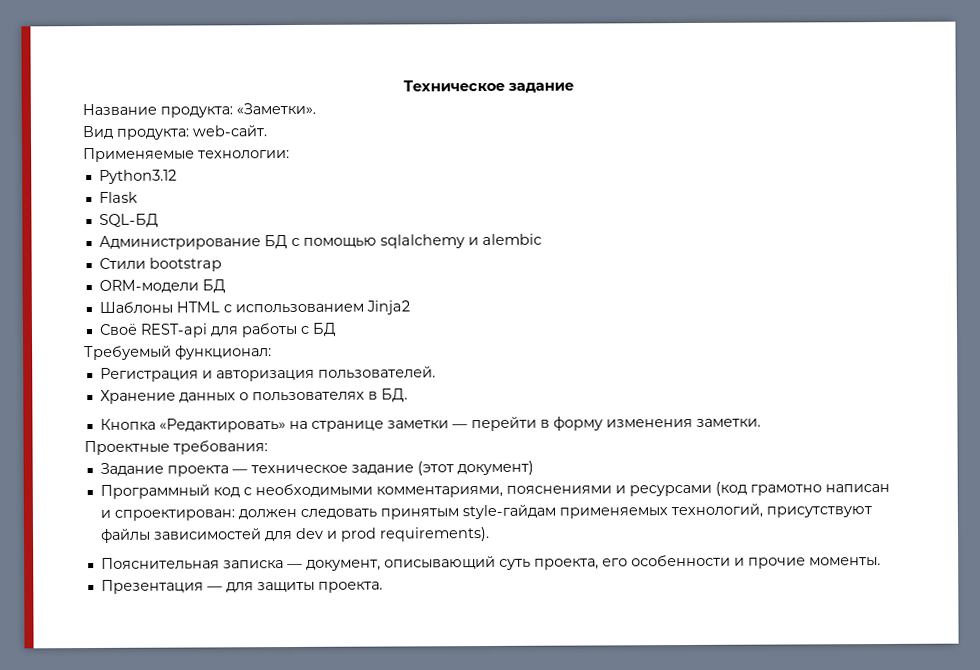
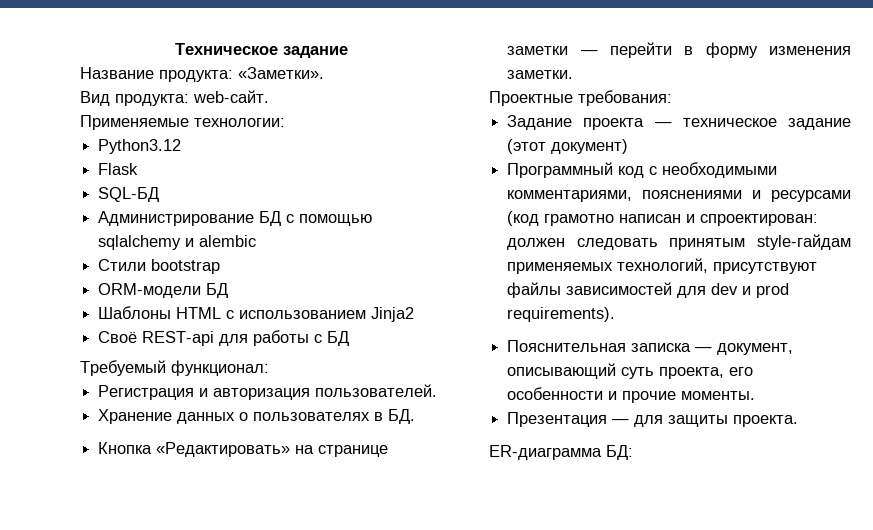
+ ER-диаграмма БД:

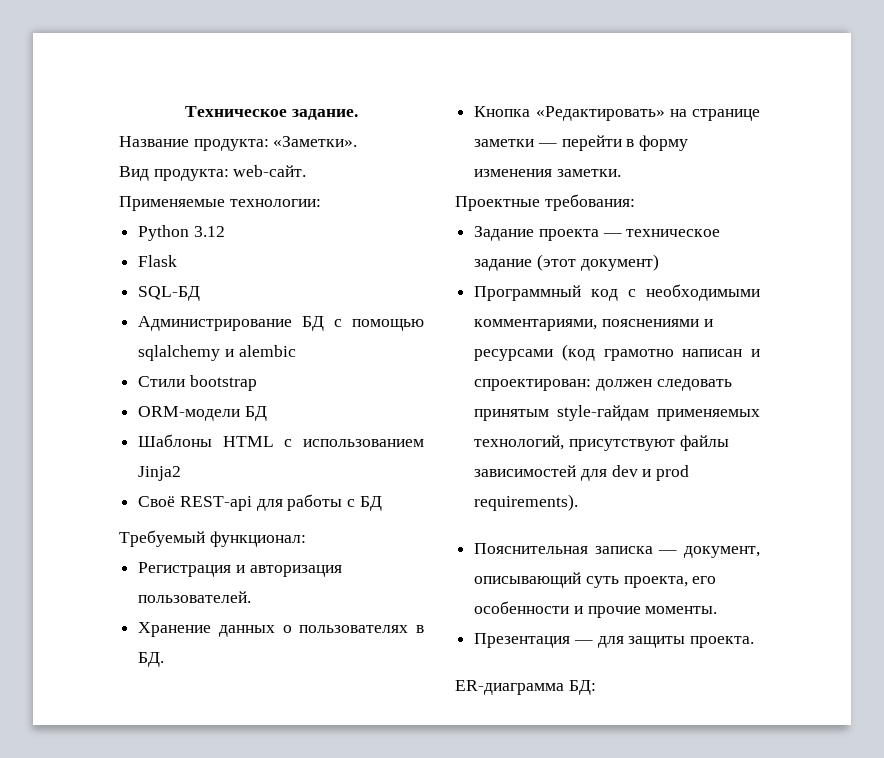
- Техническое задание
+ Техническое задание.
- Python3.12
+ Python 3.12

